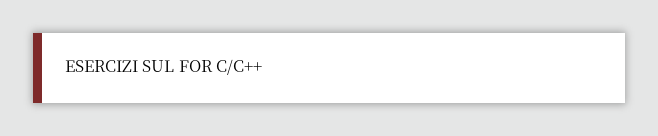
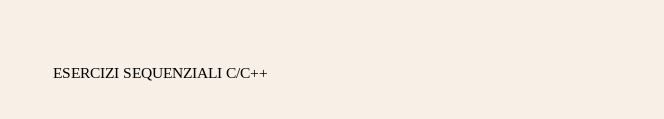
- ESERCIZI SUL FOR C/C++
+ ESERCIZI SEQUENZIALI C/C++

